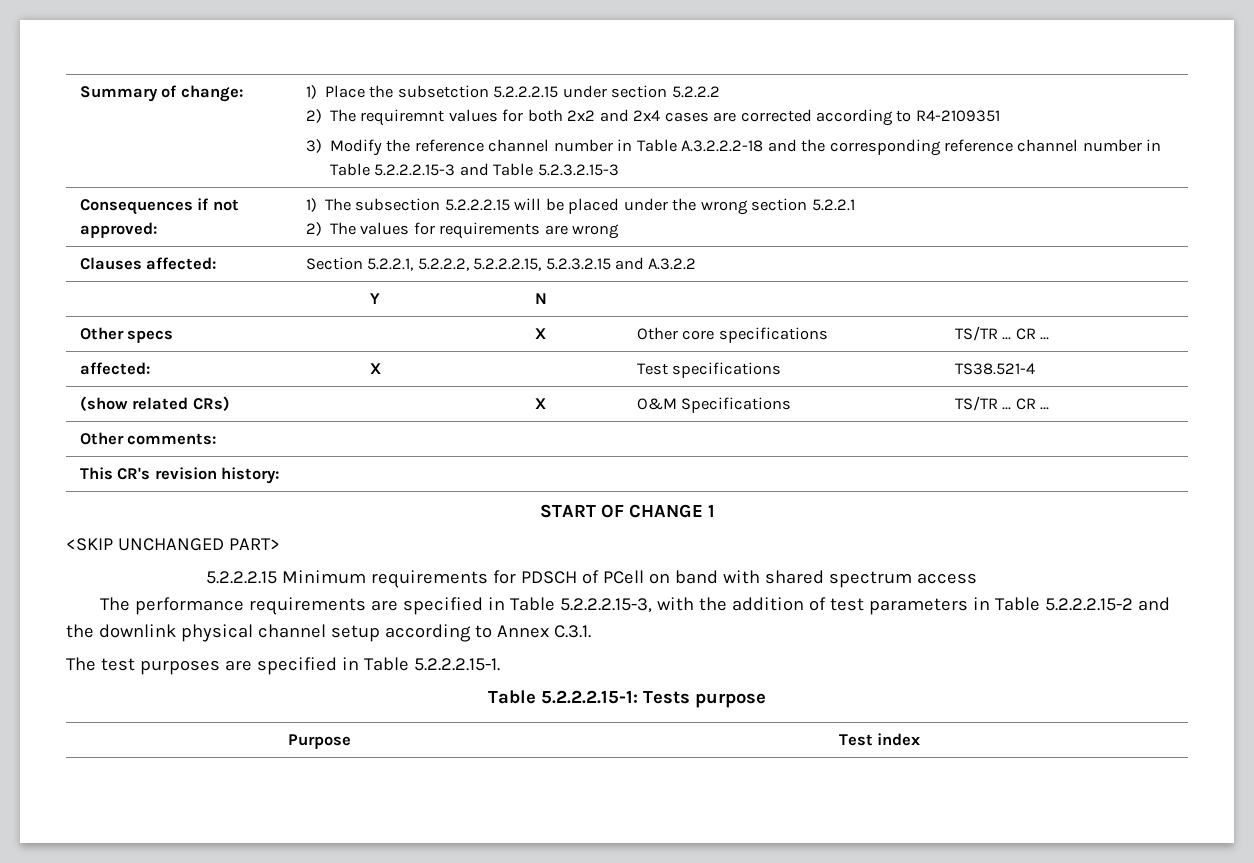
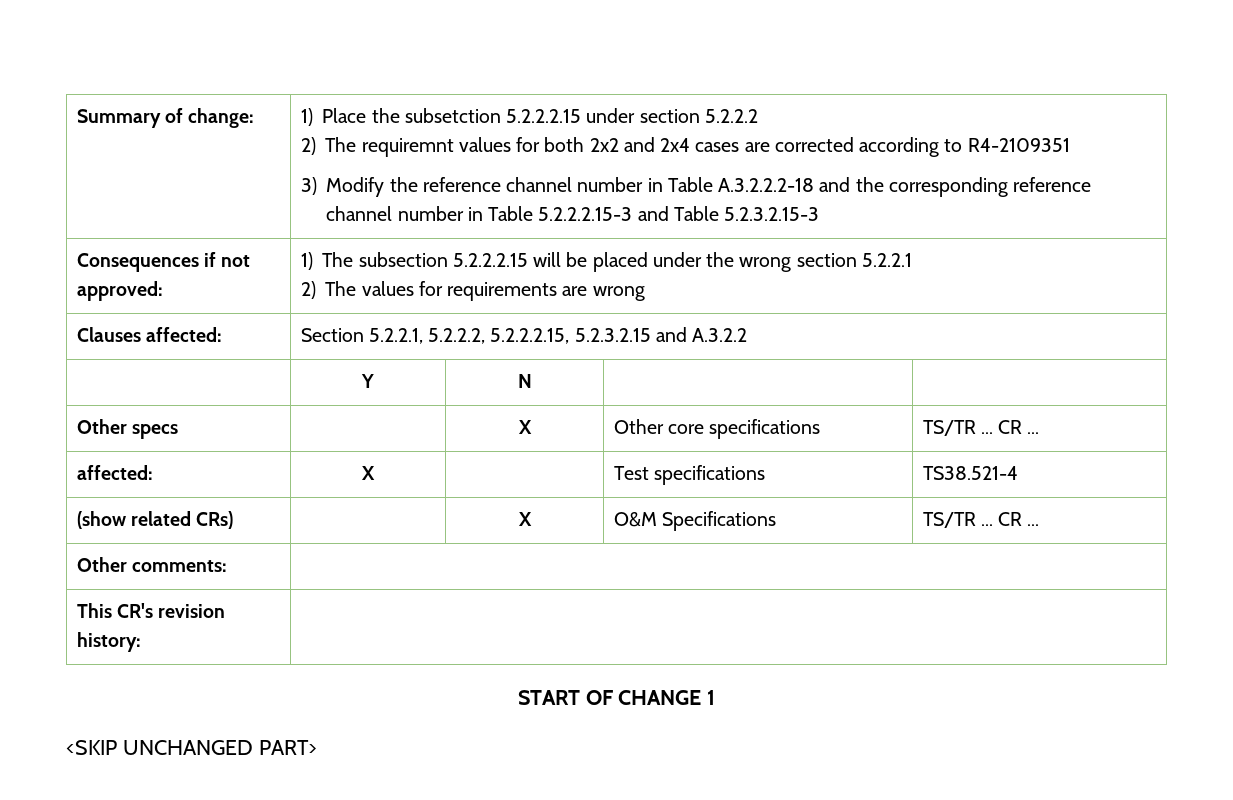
- 5.2.2.2.15 Minimum requirements for PDSCH of PCell on band with shared spectrum access
- The performance requirements are specified in Table 5.2.2.2.15-3, with the addition of test parameters in Table 5.2.2.2.15-2 and the downlink physical channel setup according to Annex C.3.1.
- The test purposes are specified in Table 5.2.2.2.15-1.
- Table 5.2.2.2.15-1: Tests purpose
- Purpose | Test index

